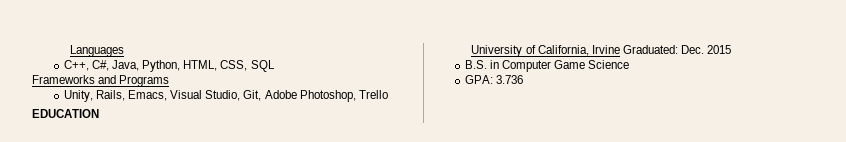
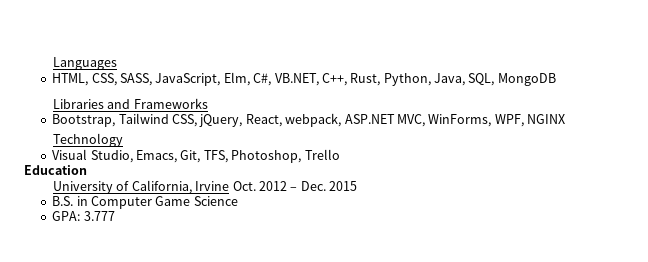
- C++, C#, Java, Python, HTML, CSS, SQL
- Frameworks and Programs
- Unity, Rails, Emacs, Visual Studio, Git, Adobe Photoshop, Trello
+ HTML, CSS, SASS, JavaScript, Elm, C#, VB.NET, C++, Rust, Python, Java, SQL, MongoDB
+ Libraries and Frameworks
+ Bootstrap, Tailwind CSS, jQuery, React, webpack, ASP.NET MVC, WinForms, WPF, NGINX
+ Technology
+ Visual Studio, Emacs, Git, TFS, Photoshop, Trello
- EDUCATION
+ Education
- University of California, Irvine Graduated: Dec. 2015
+ University of California, Irvine Oct. 2012 – Dec. 2015
- GPA: 3.736
+ GPA: 3.777

